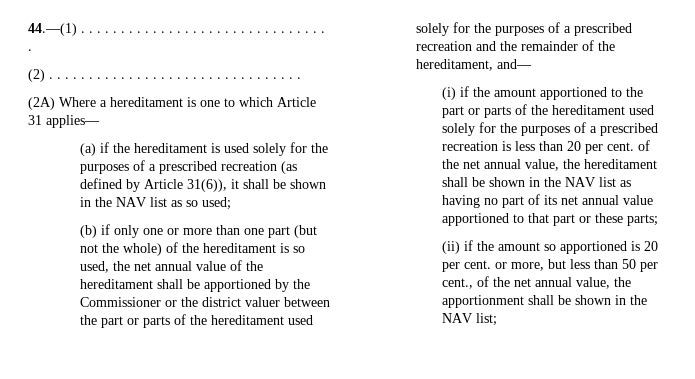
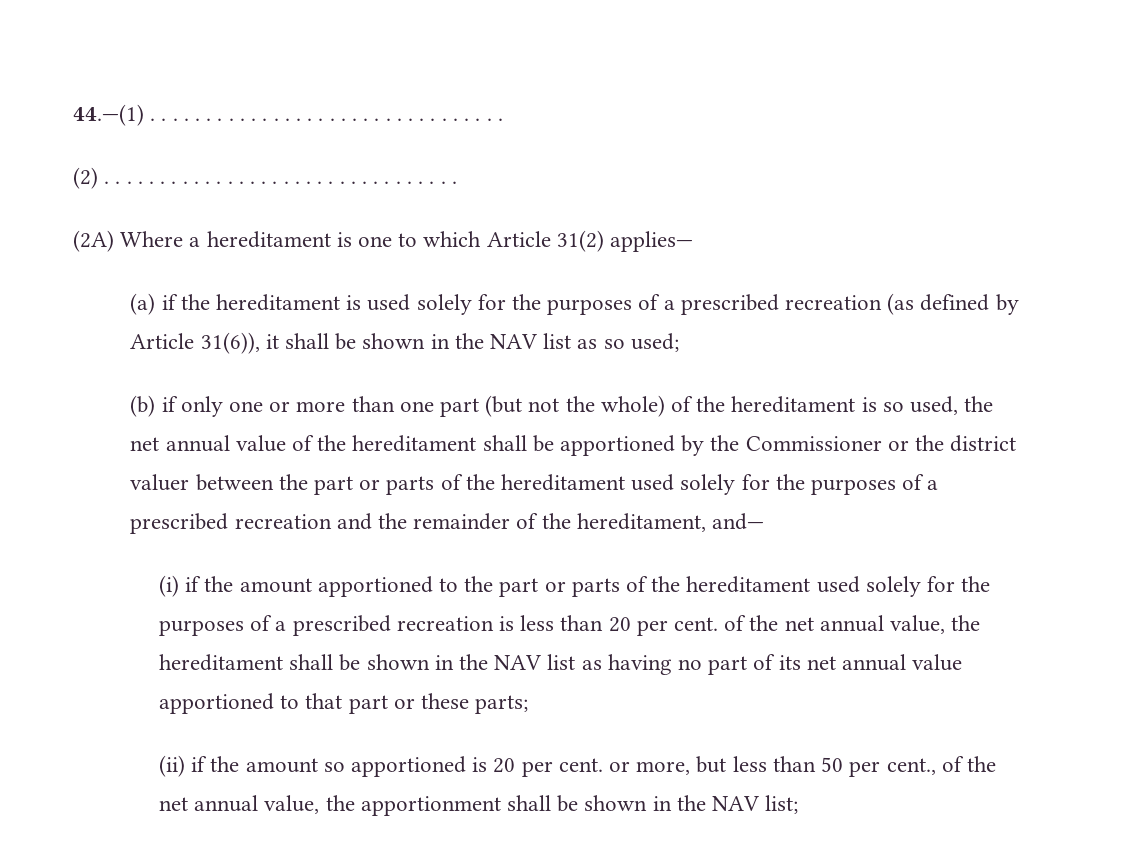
- (2A) Where a hereditament is one to which Article 31 applies—
+ (2A) Where a hereditament is one to which Article 31(2) applies—

